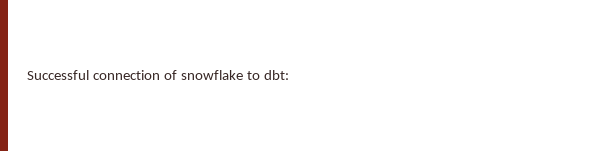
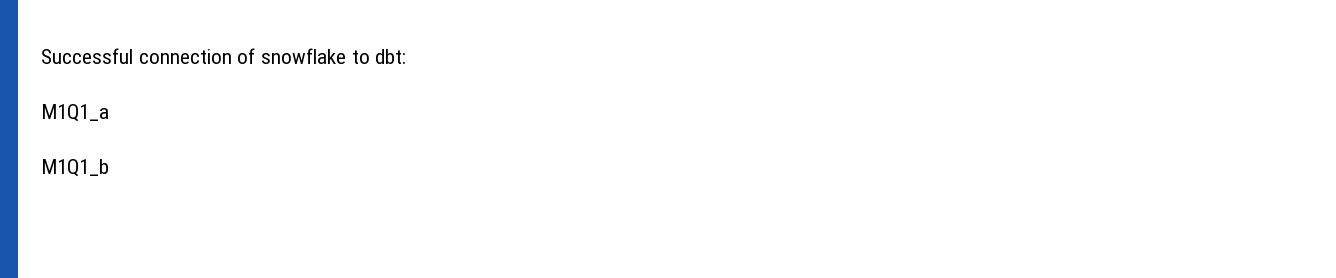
+ M1Q1_a
+ M1Q1_b

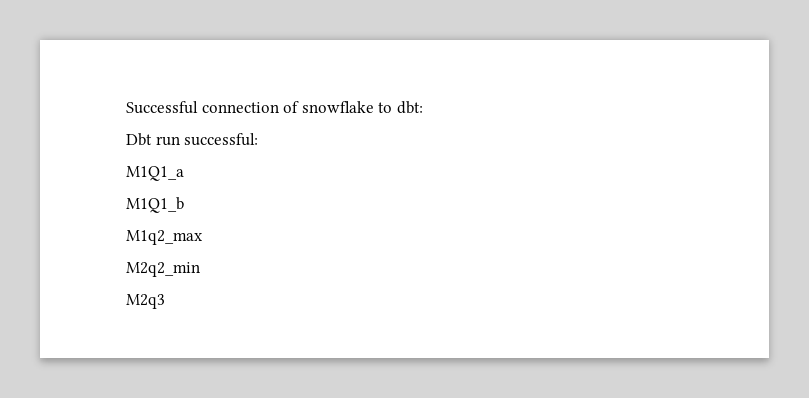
+ Dbt run successful:
+ M1q2_max
+ M2q2_min
+ M2q3

